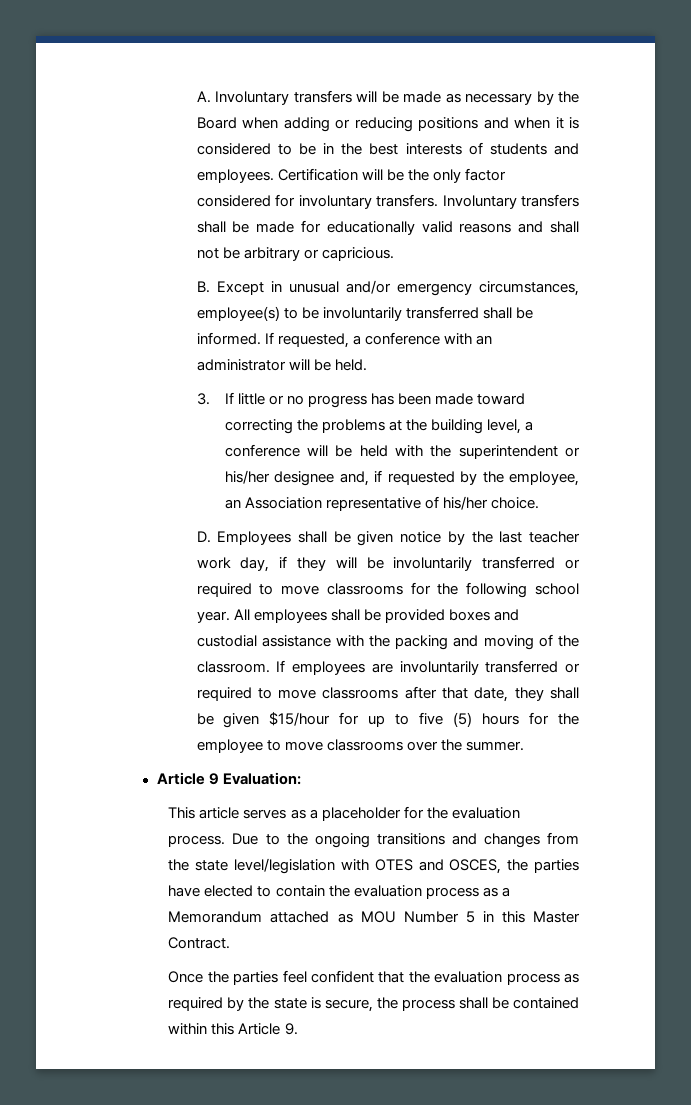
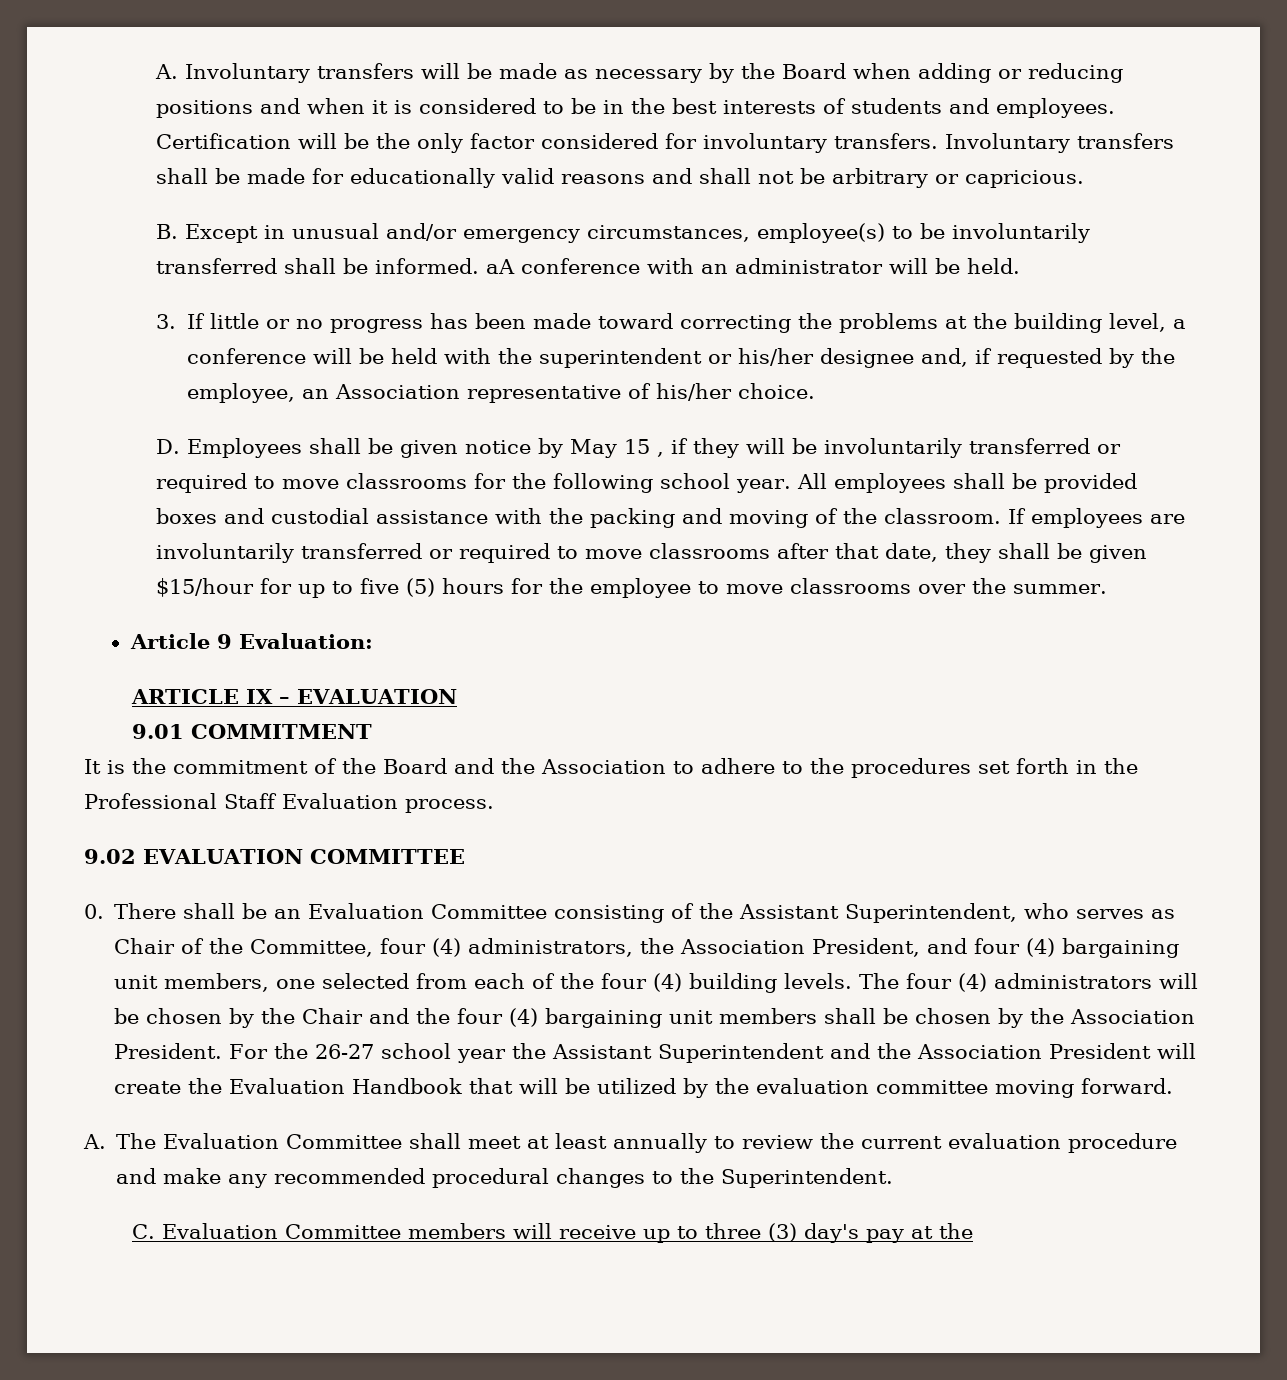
- B. Except in unusual and/or emergency circumstances, employee(s) to be involuntarily transferred shall be informed. If requested, a conference with an administrator will be held.
+ B. Except in unusual and/or emergency circumstances, employee(s) to be involuntarily transferred shall be informed. aA conference with an administrator will be held.
- D. Employees shall be given notice by the last teacher work day, if they will be involuntarily transferred or required to move classrooms for the following school year.
+ D. Employees shall be given notice by May 15 , if they will be involuntarily transferred or required to move classrooms for the following school year.
- This article serves as a placeholder for the evaluation process. Due to the ongoing transitions and changes from the state level/legislation with OTES and OSCES, the parties have elected to contain the evaluation process as a Memorandum attached as MOU Number 5 in this Master Contract.
- Once the parties feel confident that the evaluation process as required by the state is secure, the process shall be contained within this Article 9.
+ ARTICLE IX – EVALUATION
+ 9.01 COMMITMENT
+ It is the commitment of the Board and the Association to adhere to the procedures set forth in the Professional Staff Evaluation process.
+ 9.02 EVALUATION COMMITTEE
+ 0. There shall be an Evaluation Committee consisting of the Assistant Superintendent, who serves as Chair of the Committee, four (4) administrators, the Association President, and four (4) bargaining unit members, one selected from each of the four (4) building levels. The four (4) administrators will be chosen by the Chair and the four (4) bargaining unit members shall be chosen by the Association President. For the 26-27 school year the Assistant Superintendent and the Association President will create the Evaluation Handbook that will be utilized by the evaluation committee moving forward.
+ A. The Evaluation Committee shall meet at least annually to review the current evaluation procedure and make any recommended procedural changes to the Superintendent.
+ C. Evaluation Committee members will receive up to three (3) day's pay at the

